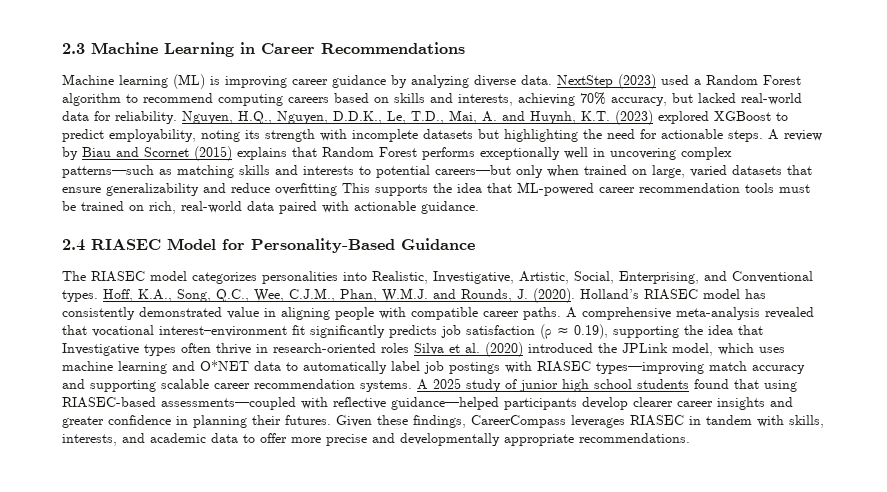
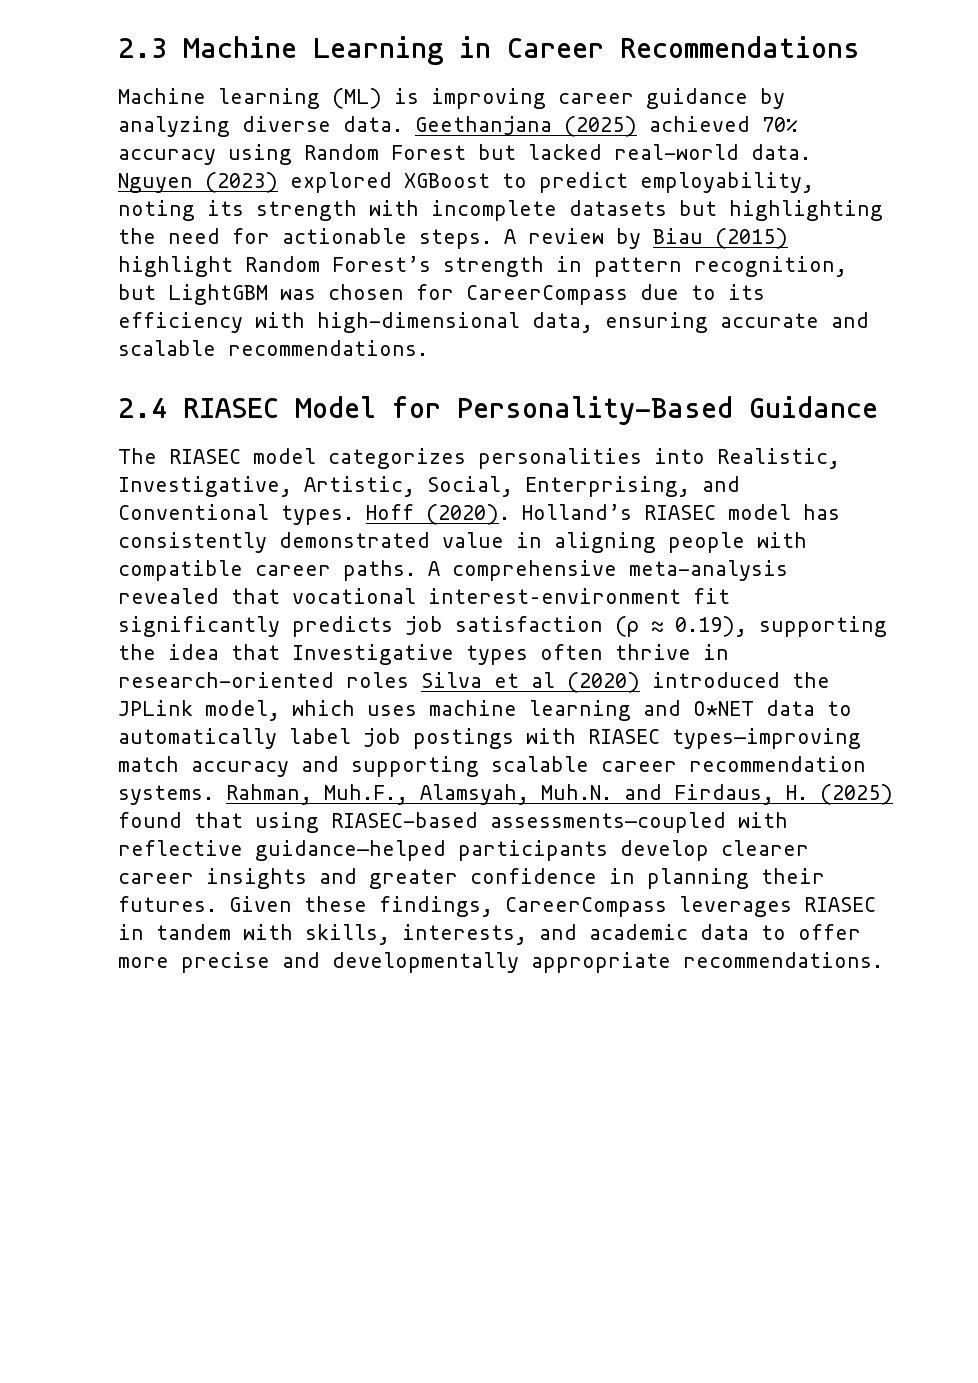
- NextStep (2023) used a Random Forest algorithm to recommend computing careers based on skills and interests, achieving 70% accuracy, but lacked real-world data for reliability. Nguyen, H.Q., Nguyen, D.D.K., Le, T.D., Mai, A. and Huynh, K.T. (2023) explored XGBoost to predict employability, noting its strength with incomplete datasets but highlighting the need for actionable steps.
+ Geethanjana (2025) achieved 70% accuracy using Random Forest but lacked real-world data. Nguyen (2023) explored XGBoost to predict employability, noting its strength with incomplete datasets but highlighting the need for actionable steps.
- A review by Biau and Scornet (2015) explains that Random Forest performs exceptionally well in uncovering complex patterns—such as matching skills and interests to potential careers—but only when trained on large, varied datasets that ensure generalizability and reduce overfitting This supports the idea that ML-powered career recommendation tools must be trained on rich, real-world data paired with actionable guidance.
+ A review by Biau (2015) highlight Random Forest’s strength in pattern recognition, but LightGBM was chosen for CareerCompass due to its efficiency with high-dimensional data, ensuring accurate and scalable recommendations.
- Hoff, K.A., Song, Q.C., Wee, C.J.M., Phan, W.M.J. and Rounds, J. (2020).
+ Hoff (2020).
- A comprehensive meta-analysis revealed that vocational interest–environment fit significantly predicts job satisfaction (ρ ≈ 0.19), supporting the idea that Investigative types often thrive in research-oriented roles Silva et al. (2020) introduced the JPLink model, which uses machine learning and O*NET data to automatically label job postings with RIASEC types—improving match accuracy and supporting scalable career recommendation systems.
+ A comprehensive meta-analysis revealed that vocational interest–environment fit significantly predicts job satisfaction (ρ ≈ 0.19), supporting the idea that Investigative types often thrive in research-oriented roles Silva et al (2020) introduced the JPLink model, which uses machine learning and O*NET data to automatically label job postings with RIASEC types—improving match accuracy and supporting scalable career recommendation systems.
- A 2025 study of junior high school students found that using RIASEC-based assessments—coupled with reflective guidance—helped participants develop clearer career insights and greater confidence in planning their futures.
+ Rahman, Muh.F., Alamsyah, Muh.N. and Firdaus, H. (2025) found that using RIASEC-based assessments—coupled with reflective guidance—helped participants develop clearer career insights and greater confidence in planning their futures.

